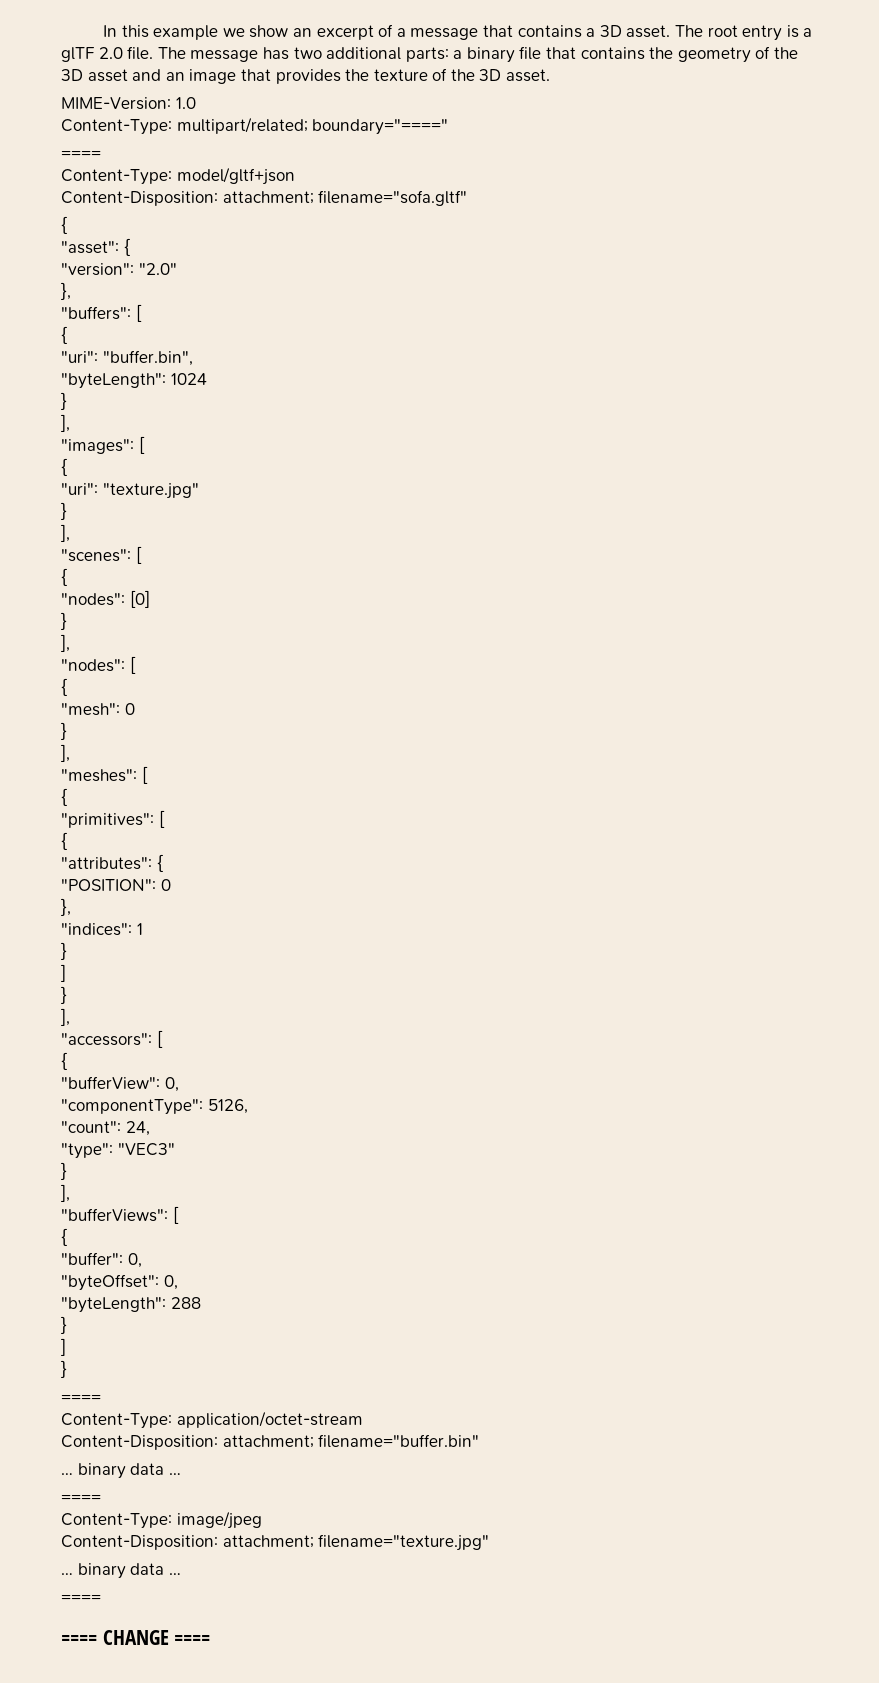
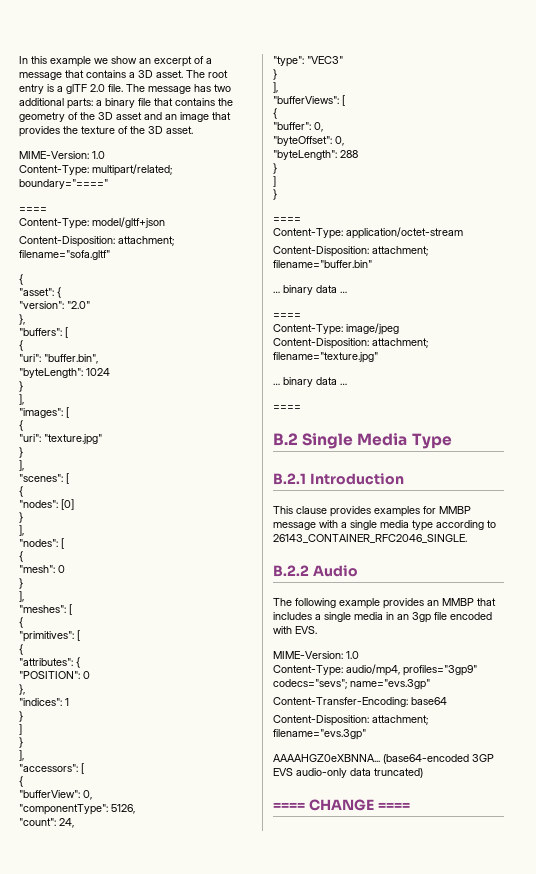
+ B.2 Single Media Type
+ B.2.1 Introduction
+ This clause provides examples for MMBP message with a single media type according to 26143_CONTAINER_RFC2046_SINGLE.
+ B.2.2 Audio
+ The following example provides an MMBP that includes a single media in an 3gp file encoded with EVS.
+ MIME-Version: 1.0
+ Content-Type: audio/mp4, profiles="3gp9" codecs="sevs"; name="evs.3gp"
+ Content-Transfer-Encoding: base64
+ Content-Disposition: attachment; filename="evs.3gp"
+ AAAAHGZ0eXBNNA... (base64-encoded 3GP EVS audio-only data truncated)

